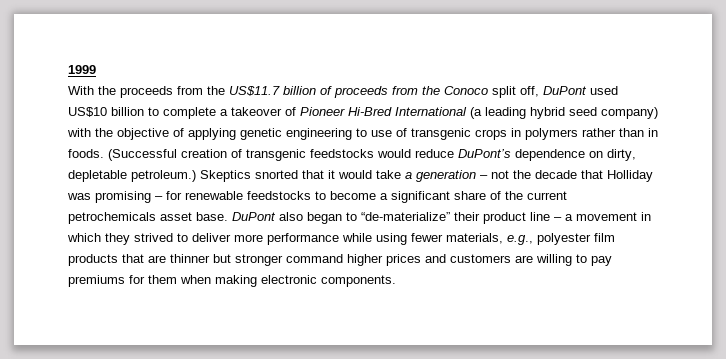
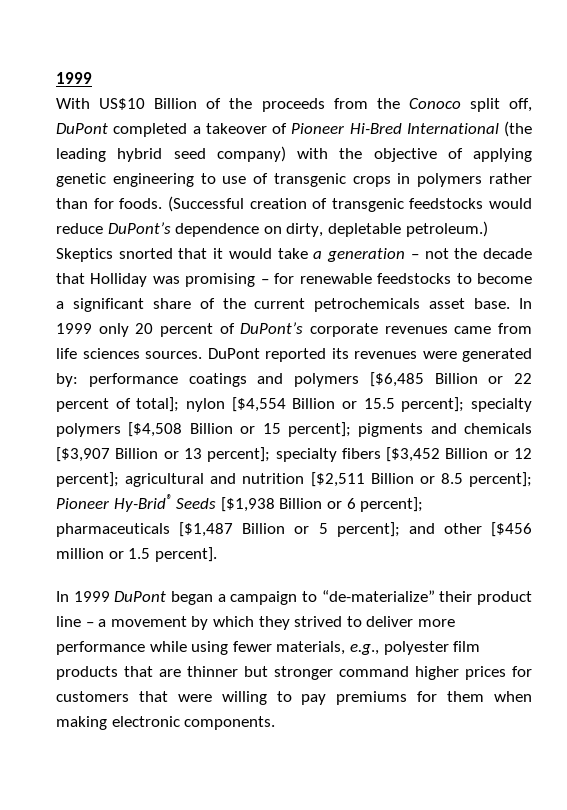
- With the proceeds from the US$11.7 billion of proceeds from the Conoco split off, DuPont used US$10 billion to complete a takeover of Pioneer Hi-Bred International (a leading hybrid seed company) with the objective of applying genetic engineering to use of transgenic crops in polymers rather than in foods.
+ With US$10 Billion of the proceeds from the Conoco split off, DuPont completed a takeover of Pioneer Hi-Bred International (the leading hybrid seed company) with the objective of applying genetic engineering to use of transgenic crops in polymers rather than for foods.
- DuPont also began to “de-materialize” their product line – a movement in which they strived to deliver more performance while using fewer materials, e.g., polyester film products that are thinner but stronger command higher prices and customers are willing to pay premiums for them when making electronic components.
+ In 1999 only 20 percent of DuPont’s corporate revenues came from life sciences sources. DuPont reported its revenues were generated by: performance coatings and polymers [$6,485 Billion or 22 percent of total]; nylon [$4,554 Billion or 15.5 percent]; specialty polymers [$4,508 Billion or 15 percent]; pigments and chemicals [$3,907 Billion or 13 percent]; specialty fibers [$3,452 Billion or 12 percent]; agricultural and nutrition [$2,511 Billion or 8.5 percent]; Pioneer Hy-Brid® Seeds [$1,938 Billion or 6 percent]; pharmaceuticals [$1,487 Billion or 5 percent]; and other [$456 million or 1.5 percent].
+ In 1999 DuPont began a campaign to “de-materialize” their product line – a movement by which they strived to deliver more performance while using fewer materials, e.g., polyester film products that are thinner but stronger command higher prices for customers that were willing to pay premiums for them when making electronic components.

